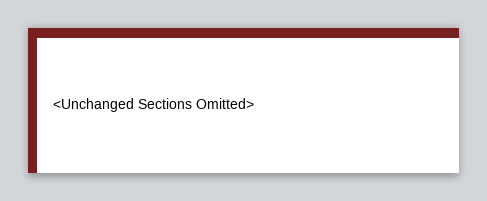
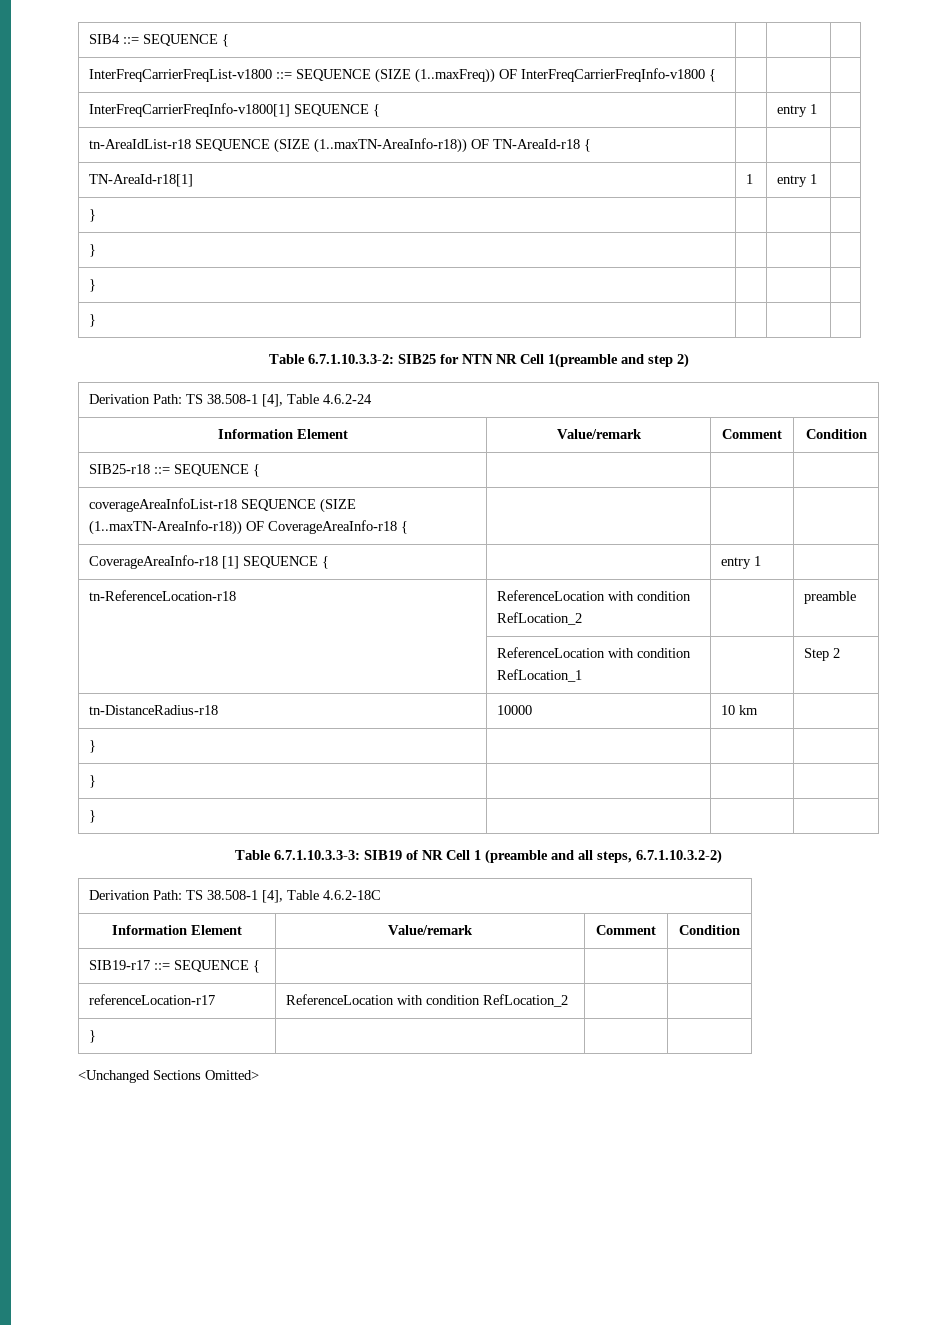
+ SIB4 ::= SEQUENCE { | | |
+ InterFreqCarrierFreqList-v1800 ::= SEQUENCE (SIZE (1..maxFreq)) OF InterFreqCarrierFreqInfo-v1800 { | | |
+ InterFreqCarrierFreqInfo-v1800[1] SEQUENCE { | | entry 1 |
+ tn-AreaIdList-r18 SEQUENCE (SIZE (1..maxTN-AreaInfo-r18)) OF TN-AreaId-r18 { | | |
+ TN-AreaId-r18[1] | 1 | entry 1 |
+ } | | |
+ } | | |
+ } | | |
+ } | | |
+ Table 6.7.1.10.3.3-2: SIB25 for NTN NR Cell 1(preamble and step 2)
+ Derivation Path: TS 38.508-1 [4], Table 4.6.2-24
+ Information Element | Value/remark | Comment | Condition
+ SIB25-r18 ::= SEQUENCE { | | |
+ coverageAreaInfoList-r18 SEQUENCE (SIZE (1..maxTN-AreaInfo-r18)) OF CoverageAreaInfo-r18 { | | |
+ CoverageAreaInfo-r18 [1] SEQUENCE { | | entry 1 |
+ tn-ReferenceLocation-r18 | ReferenceLocation with condition RefLocation_2 | | preamble
+ | ReferenceLocation with condition RefLocation_1 | | Step 2
+ tn-DistanceRadius-r18 | 10000 | 10 km |
+ } | | |
+ } | | |
+ } | | |
+ Table 6.7.1.10.3.3-3: SIB19 of NR Cell 1 (preamble and all steps, 6.7.1.10.3.2-2)
+ Derivation Path: TS 38.508-1 [4], Table 4.6.2-18C
+ Information Element | Value/remark | Comment | Condition
+ SIB19-r17 ::= SEQUENCE { | | |
+ referenceLocation-r17 | ReferenceLocation with condition RefLocation_2 | |
+ } | | |

